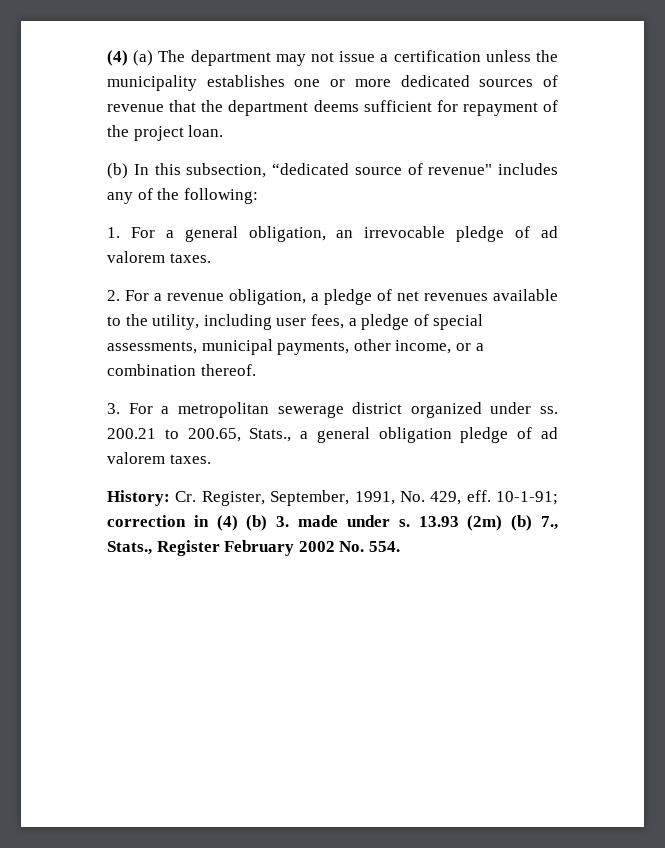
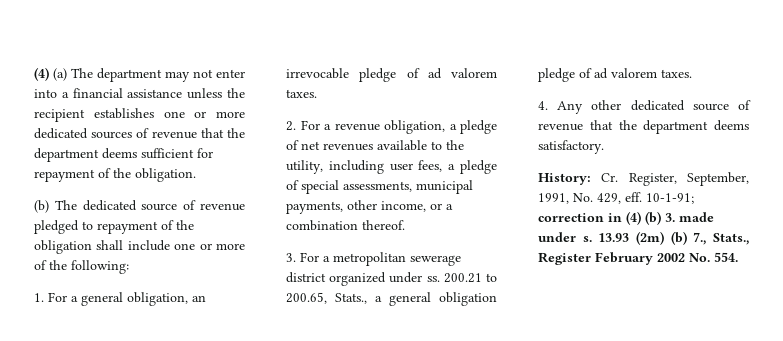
- (4) (a) The department may not issue a certification unless the municipality establishes one or more dedicated sources of revenue that the department deems sufficient for repayment of the project loan.
- (b) In this subsection, “dedicated source of revenue" includes any of the following:
+ (4) (a) The department may not enter into a financial assistance unless the recipient establishes one or more dedicated sources of revenue that the department deems sufficient for repayment of the obligation.
+ (b) The dedicated source of revenue pledged to repayment of the obligation shall include one or more of the following:
+ 4. Any other dedicated source of revenue that the department deems satisfactory.

